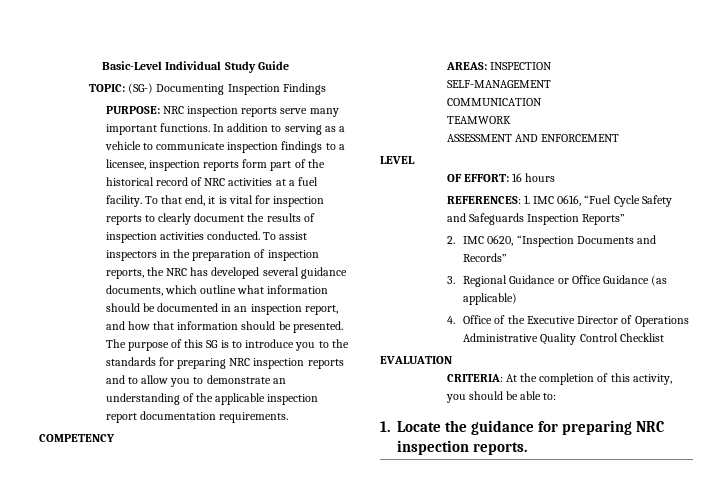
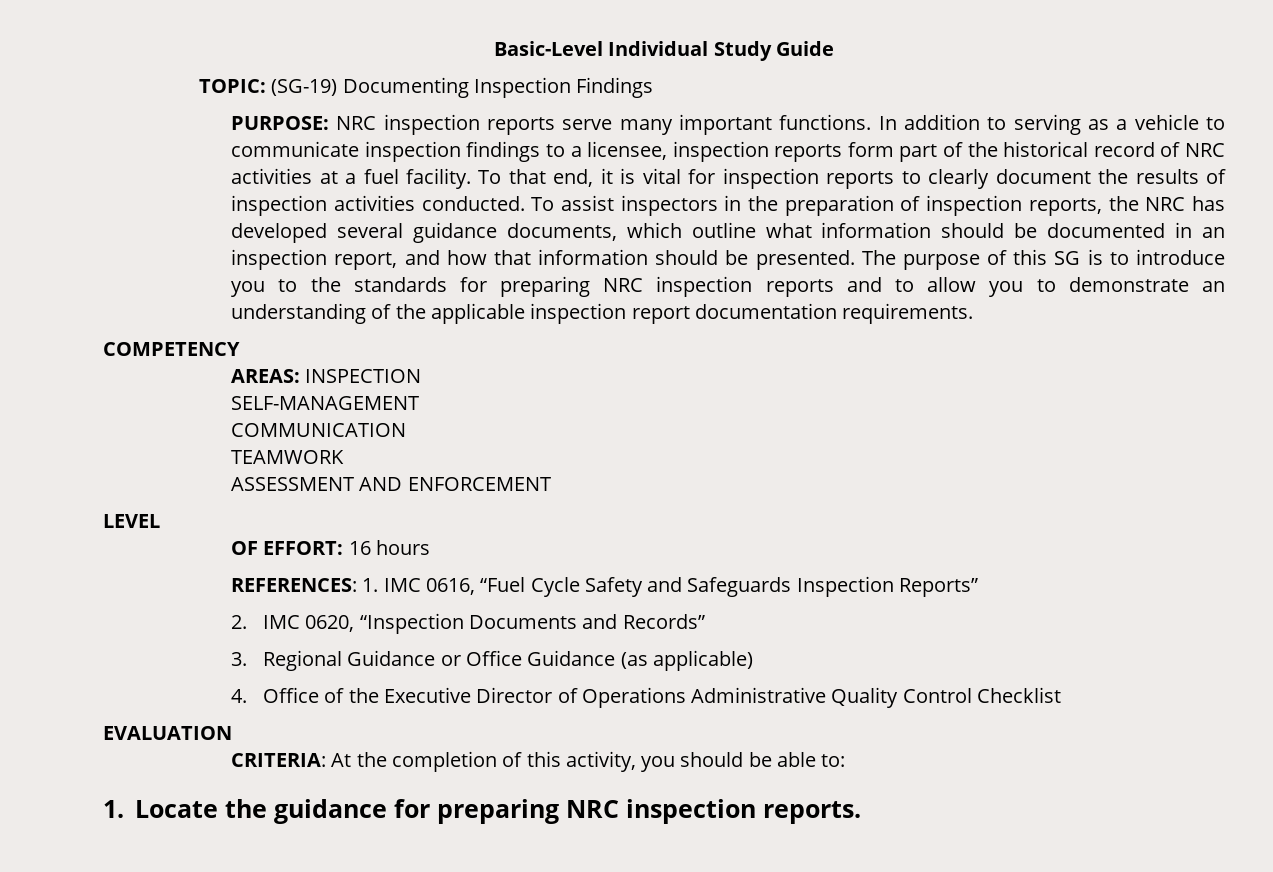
- TOPIC: (SG-) Documenting Inspection Findings
+ TOPIC: (SG-19) Documenting Inspection Findings

